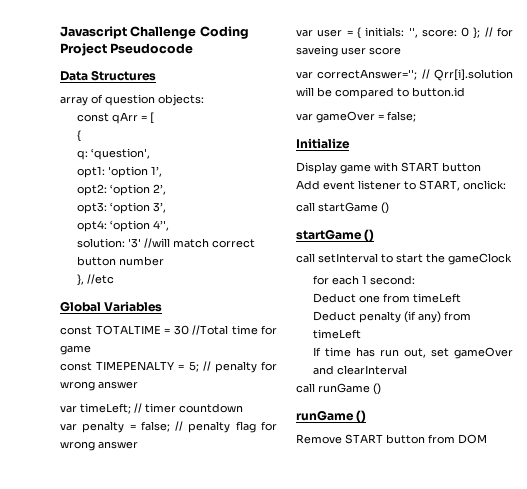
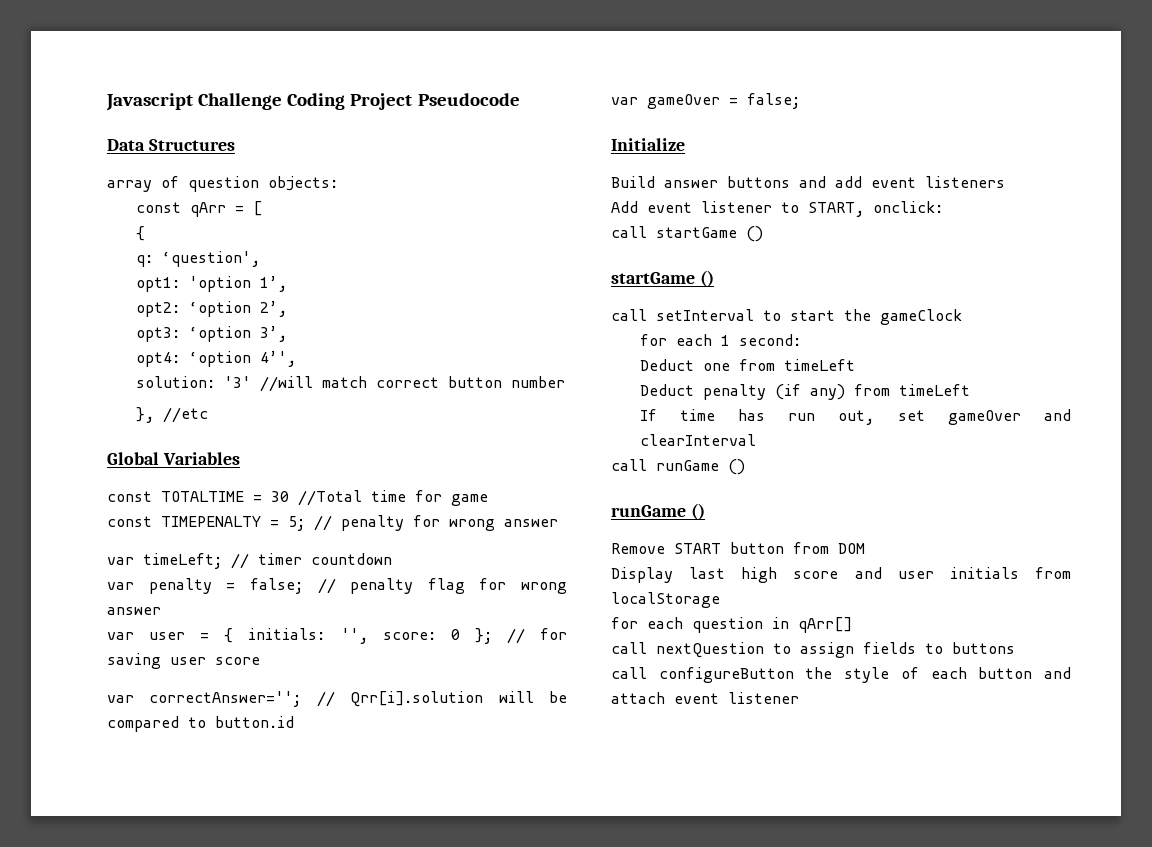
- var user = { initials: '', score: 0 }; // for saveing user score
+ var user = { initials: '', score: 0 }; // for saving user score
- Display game with START button
+ Build answer buttons and add event listeners
+ Display last high score and user initials from localStorage
+ for each question in qArr[]
+ call nextQuestion to assign fields to buttons
+ call configureButton the style of each button and attach event listener

